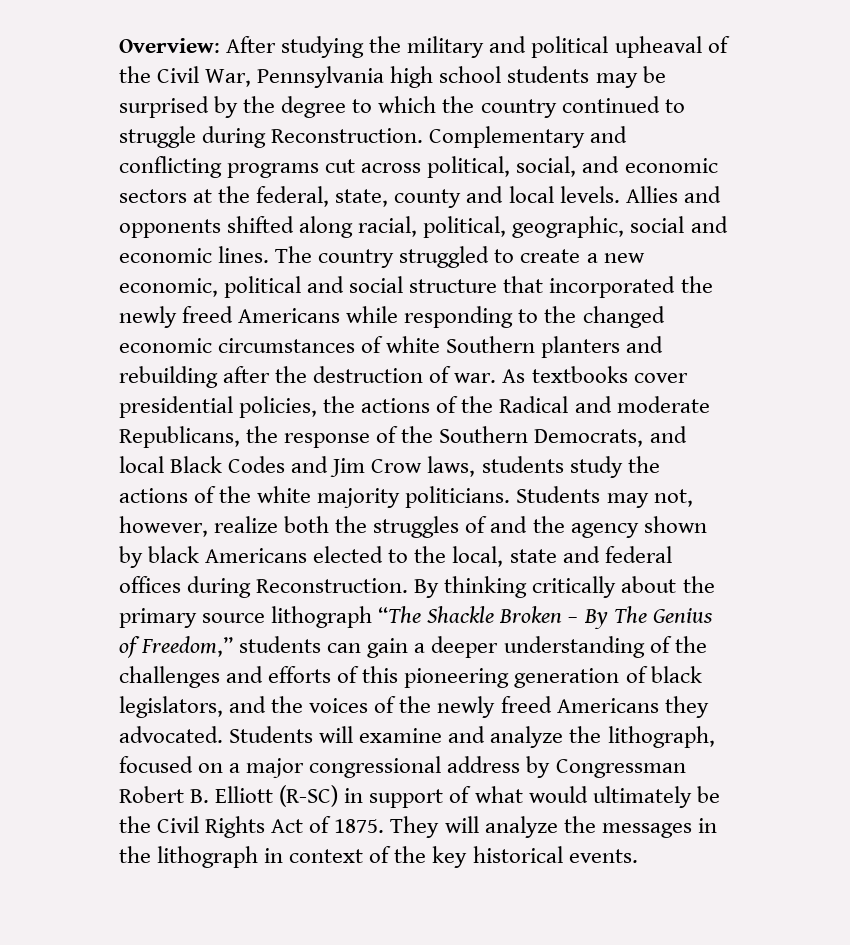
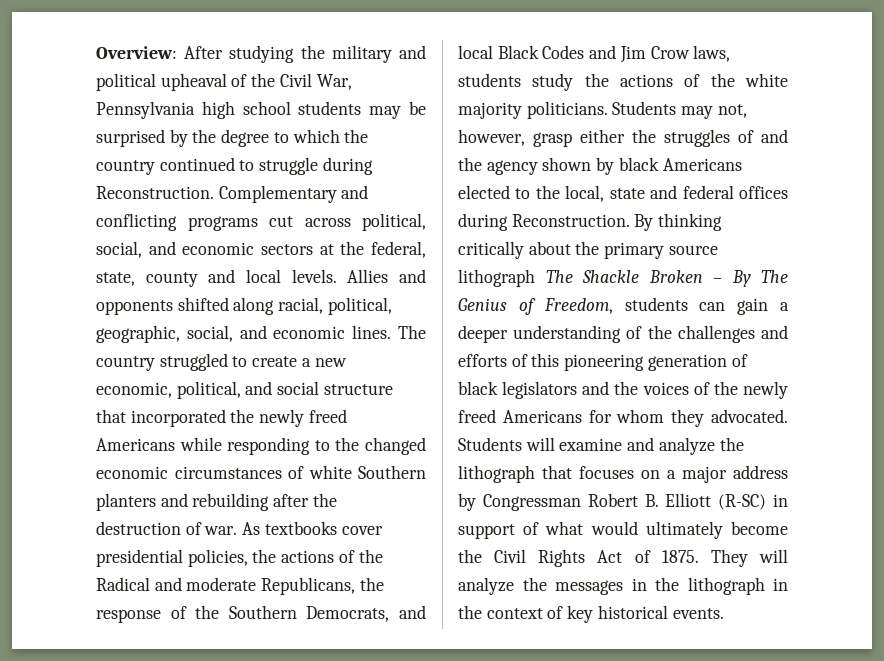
- Allies and opponents shifted along racial, political, geographic, social and economic lines.
+ Allies and opponents shifted along racial, political, geographic, social, and economic lines.
- The country struggled to create a new economic, political and social structure that incorporated the newly freed Americans while responding to the changed economic circumstances of white Southern planters and rebuilding after the destruction of war.
+ The country struggled to create a new economic, political, and social structure that incorporated the newly freed Americans while responding to the changed economic circumstances of white Southern planters and rebuilding after the destruction of war.
- Students may not, however, realize both the struggles of and the agency shown by black Americans elected to the local, state and federal offices during Reconstruction.
+ Students may not, however, grasp either the struggles of and the agency shown by black Americans elected to the local, state and federal offices during Reconstruction.
- By thinking critically about the primary source lithograph “The Shackle Broken – By The Genius of Freedom,” students can gain a deeper understanding of the challenges and efforts of this pioneering generation of black legislators, and the voices of the newly freed Americans they advocated.
+ By thinking critically about the primary source lithograph The Shackle Broken – By The Genius of Freedom, students can gain a deeper understanding of the challenges and efforts of this pioneering generation of black legislators and the voices of the newly freed Americans for whom they advocated.
- Students will examine and analyze the lithograph, focused on a major congressional address by Congressman Robert B. Elliott (R-SC) in support of what would ultimately be the Civil Rights Act of 1875.
+ Students will examine and analyze the lithograph that focuses on a major address by Congressman Robert B. Elliott (R-SC) in support of what would ultimately become the Civil Rights Act of 1875.
- They will analyze the messages in the lithograph in context of the key historical events.
+ They will analyze the messages in the lithograph in the context of key historical events.

